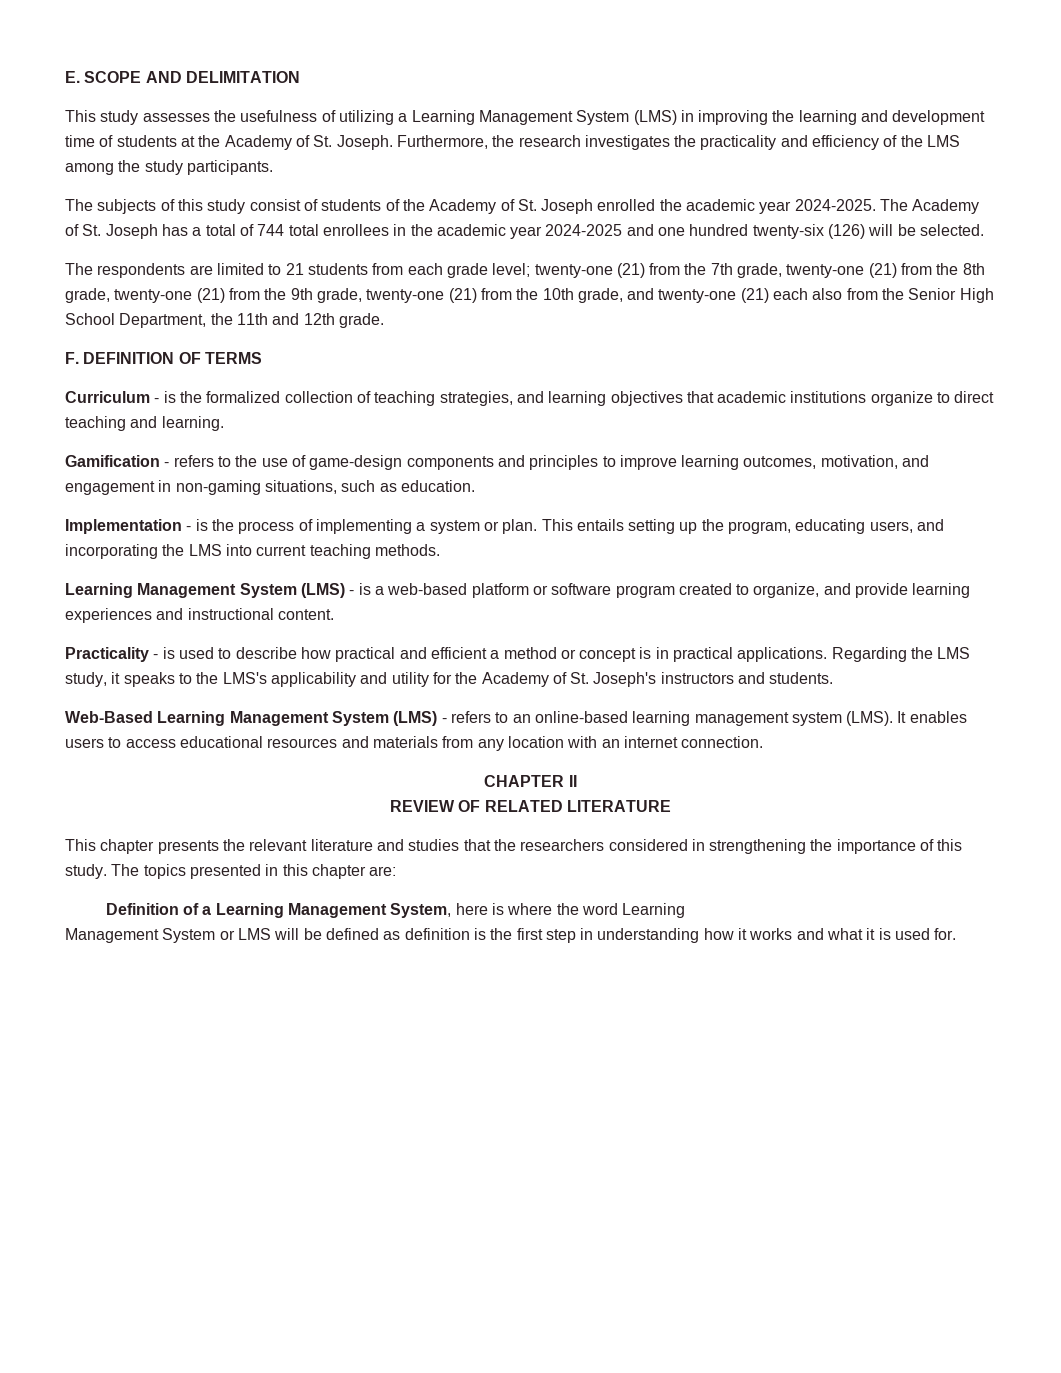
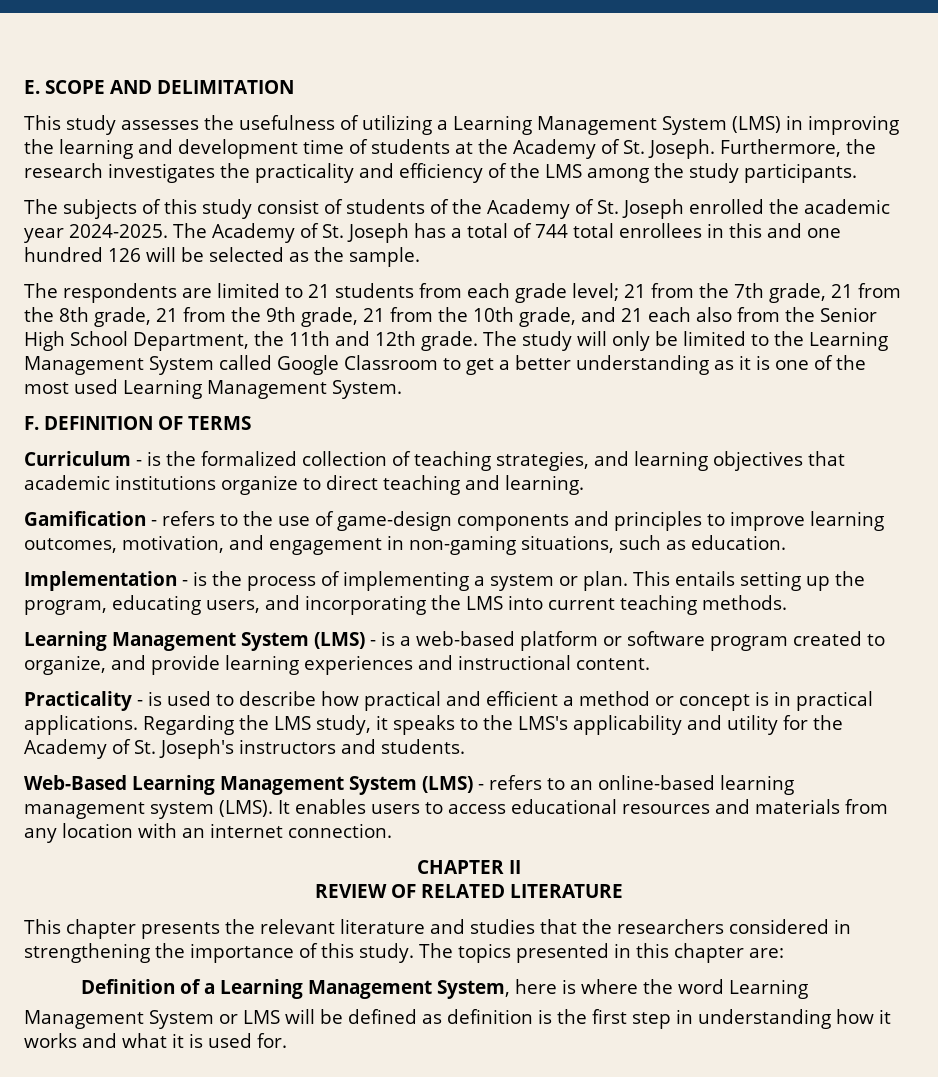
- The Academy of St. Joseph has a total of 744 total enrollees in the academic year 2024-2025 and one hundred twenty-six (126) will be selected.
+ The Academy of St. Joseph has a total of 744 total enrollees in this and one hundred 126 will be selected as the sample.
- The respondents are limited to 21 students from each grade level; twenty-one (21) from the 7th grade, twenty-one (21) from the 8th grade, twenty-one (21) from the 9th grade, twenty-one (21) from the 10th grade, and twenty-one (21) each also from the Senior High School Department, the 11th and 12th grade.
+ The respondents are limited to 21 students from each grade level; 21 from the 7th grade, 21 from the 8th grade, 21 from the 9th grade, 21 from the 10th grade, and 21 each also from the Senior High School Department, the 11th and 12th grade. The study will only be limited to the Learning Management System called Google Classroom to get a better understanding as it is one of the most used Learning Management System.

